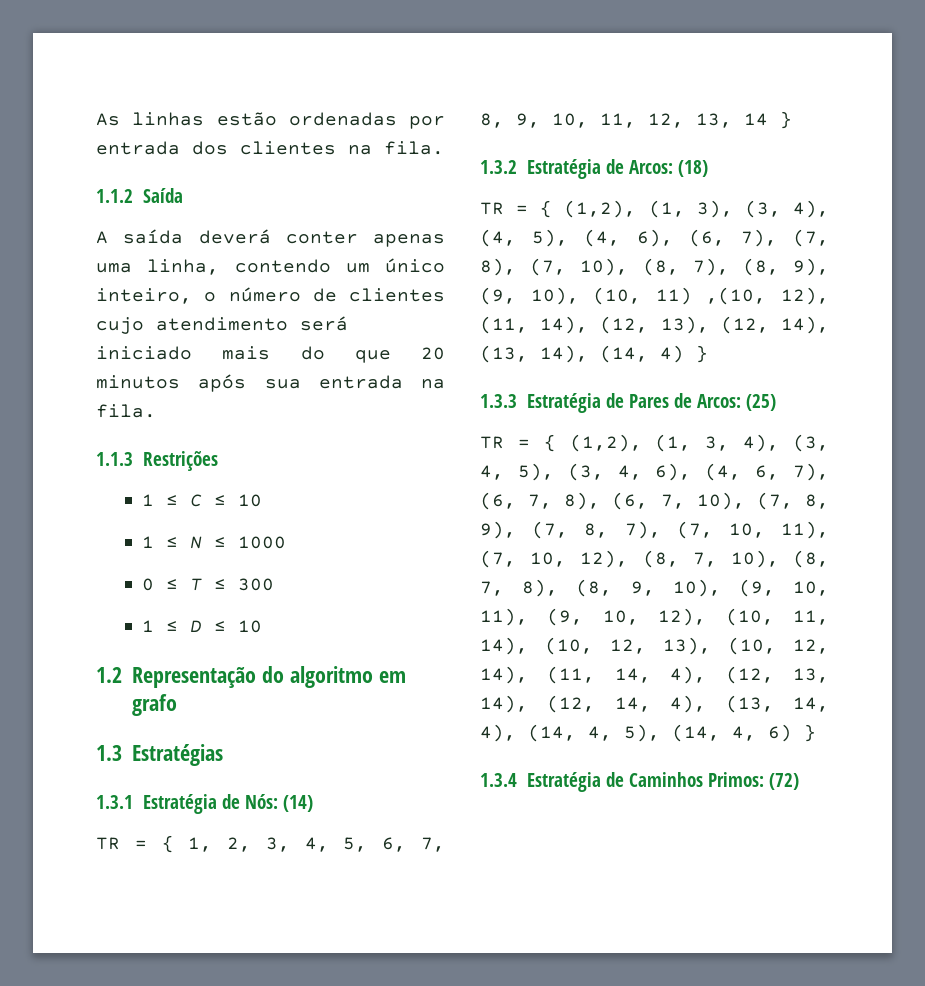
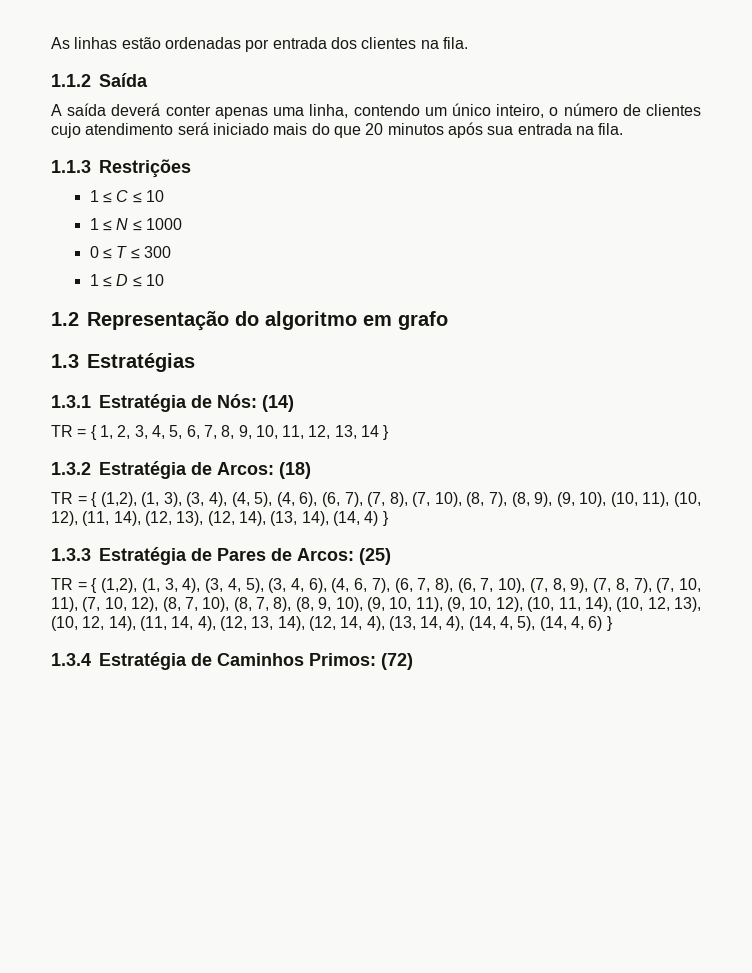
- TR = { (1,2), (1, 3), (3, 4), (4, 5), (4, 6), (6, 7), (7, 8), (7, 10), (8, 7), (8, 9), (9, 10), (10, 11) ,(10, 12), (11, 14), (12, 13), (12, 14), (13, 14), (14, 4) }
+ TR = { (1,2), (1, 3), (3, 4), (4, 5), (4, 6), (6, 7), (7, 8), (7, 10), (8, 7), (8, 9), (9, 10), (10, 11), (10, 12), (11, 14), (12, 13), (12, 14), (13, 14), (14, 4) }

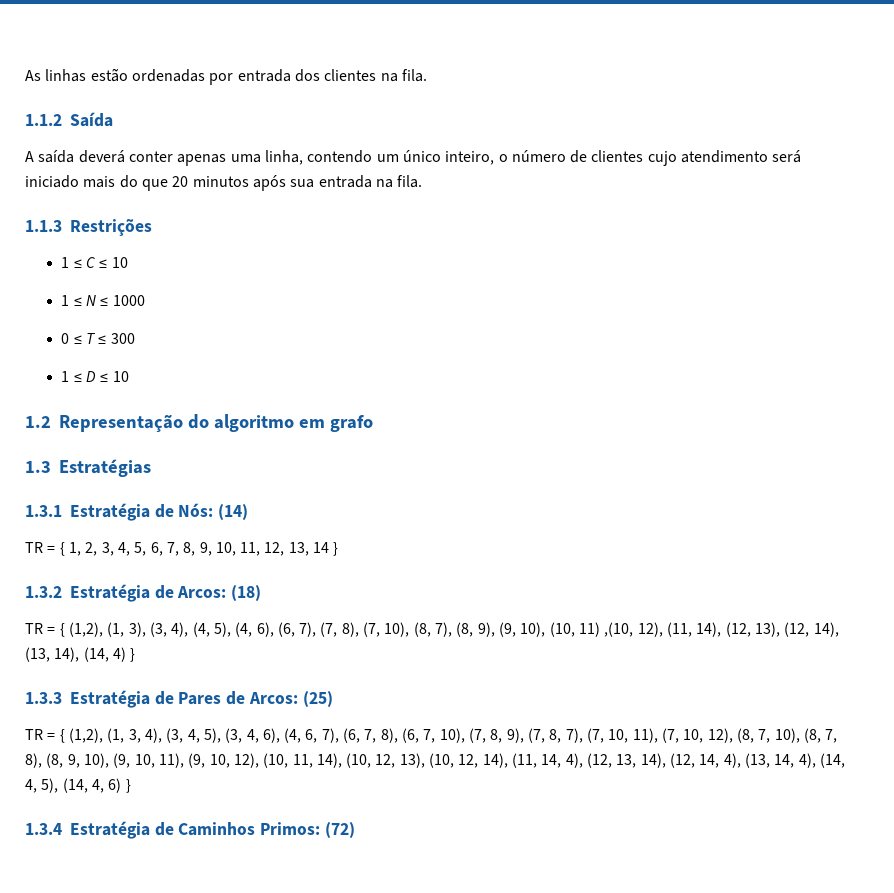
- TR = { (1,2), (1, 3), (3, 4), (4, 5), (4, 6), (6, 7), (7, 8), (7, 10), (8, 7), (8, 9), (9, 10), (10, 11), (10, 12), (11, 14), (12, 13), (12, 14), (13, 14), (14, 4) }
+ TR = { (1,2), (1, 3), (3, 4), (4, 5), (4, 6), (6, 7), (7, 8), (7, 10), (8, 7), (8, 9), (9, 10), (10, 11) ,(10, 12), (11, 14), (12, 13), (12, 14), (13, 14), (14, 4) }

